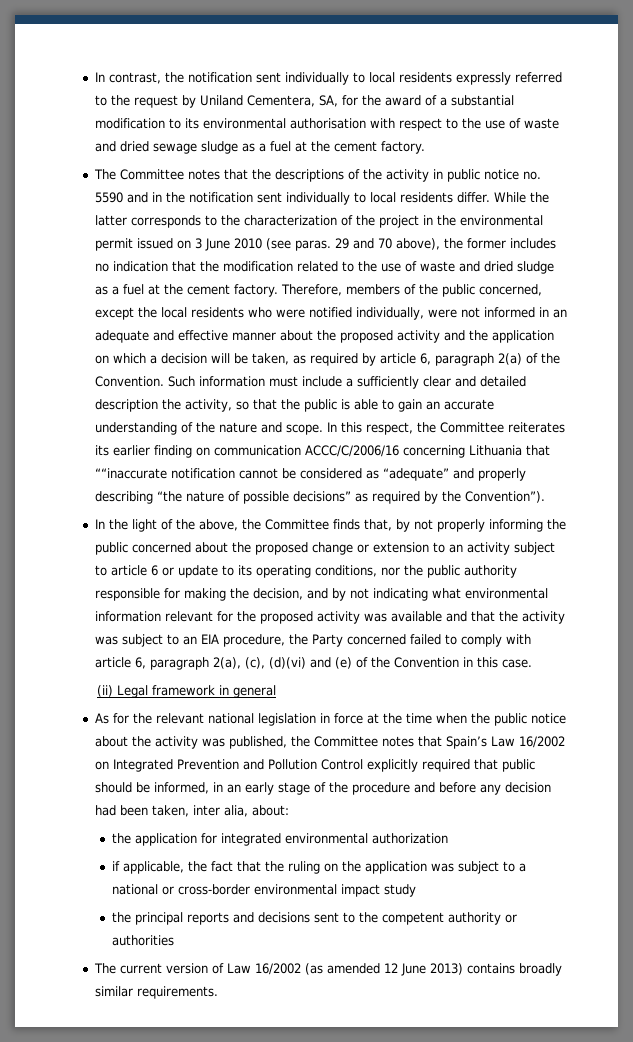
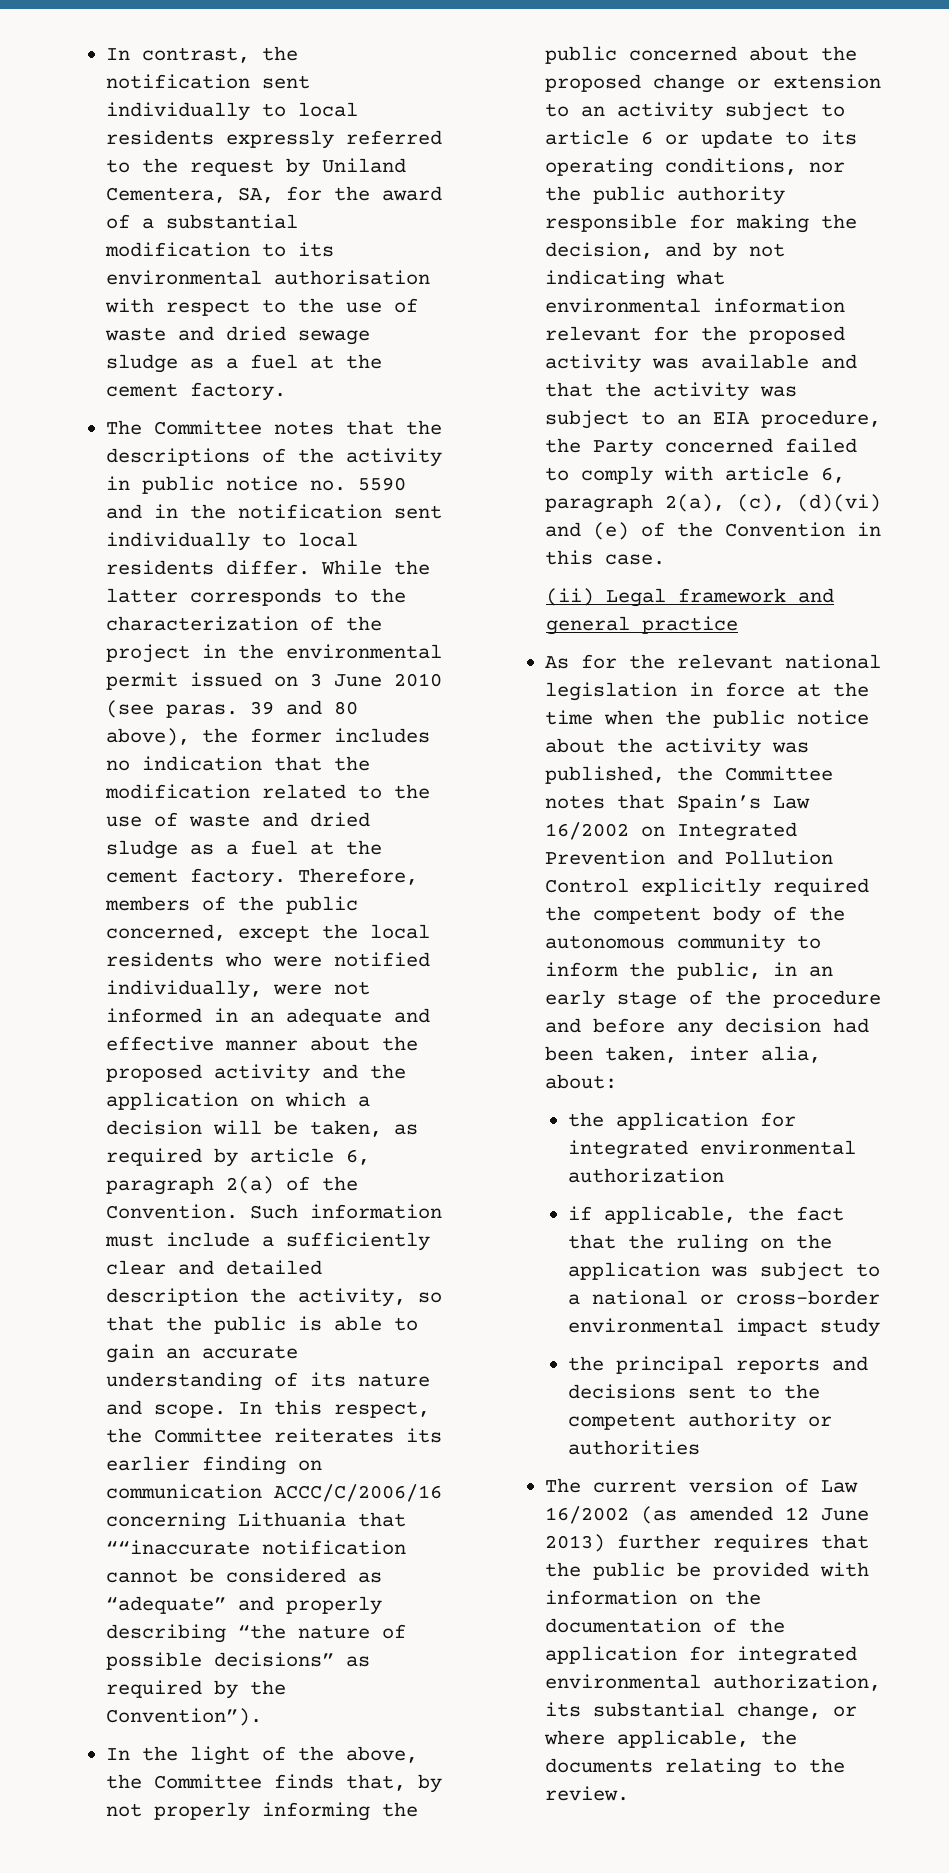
- While the latter corresponds to the characterization of the project in the environmental permit issued on 3 June 2010 (see paras. 29 and 70 above), the former includes no indication that the modification related to the use of waste and dried sludge as a fuel at the cement factory.
+ While the latter corresponds to the characterization of the project in the environmental permit issued on 3 June 2010 (see paras. 39 and 80 above), the former includes no indication that the modification related to the use of waste and dried sludge as a fuel at the cement factory.
- Such information must include a sufficiently clear and detailed description the activity, so that the public is able to gain an accurate understanding of the nature and scope.
+ Such information must include a sufficiently clear and detailed description the activity, so that the public is able to gain an accurate understanding of its nature and scope.
- (ii) Legal framework in general
+ (ii) Legal framework and general practice
- As for the relevant national legislation in force at the time when the public notice about the activity was published, the Committee notes that Spain’s Law 16/2002 on Integrated Prevention and Pollution Control explicitly required that public should be informed, in an early stage of the procedure and before any decision had been taken, inter alia, about:
+ As for the relevant national legislation in force at the time when the public notice about the activity was published, the Committee notes that Spain’s Law 16/2002 on Integrated Prevention and Pollution Control explicitly required the competent body of the autonomous community to inform the public, in an early stage of the procedure and before any decision had been taken, inter alia, about:
- The current version of Law 16/2002 (as amended 12 June 2013) contains broadly similar requirements.
+ The current version of Law 16/2002 (as amended 12 June 2013) further requires that the public be provided with information on the documentation of the application for integrated environmental authorization, its substantial change, or where applicable, the documents relating to the review.

